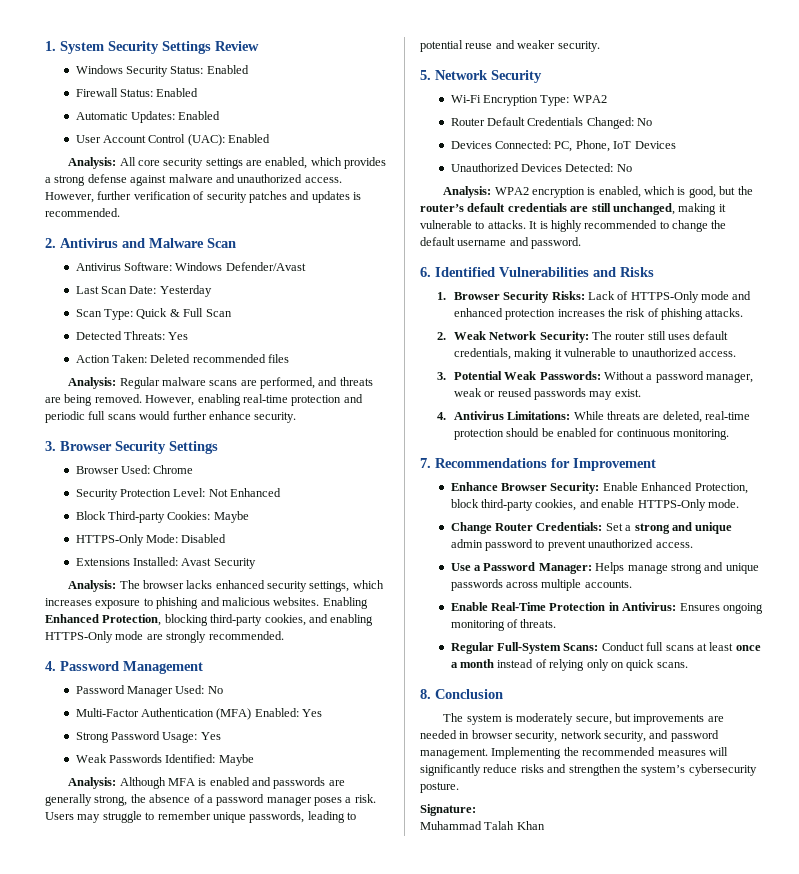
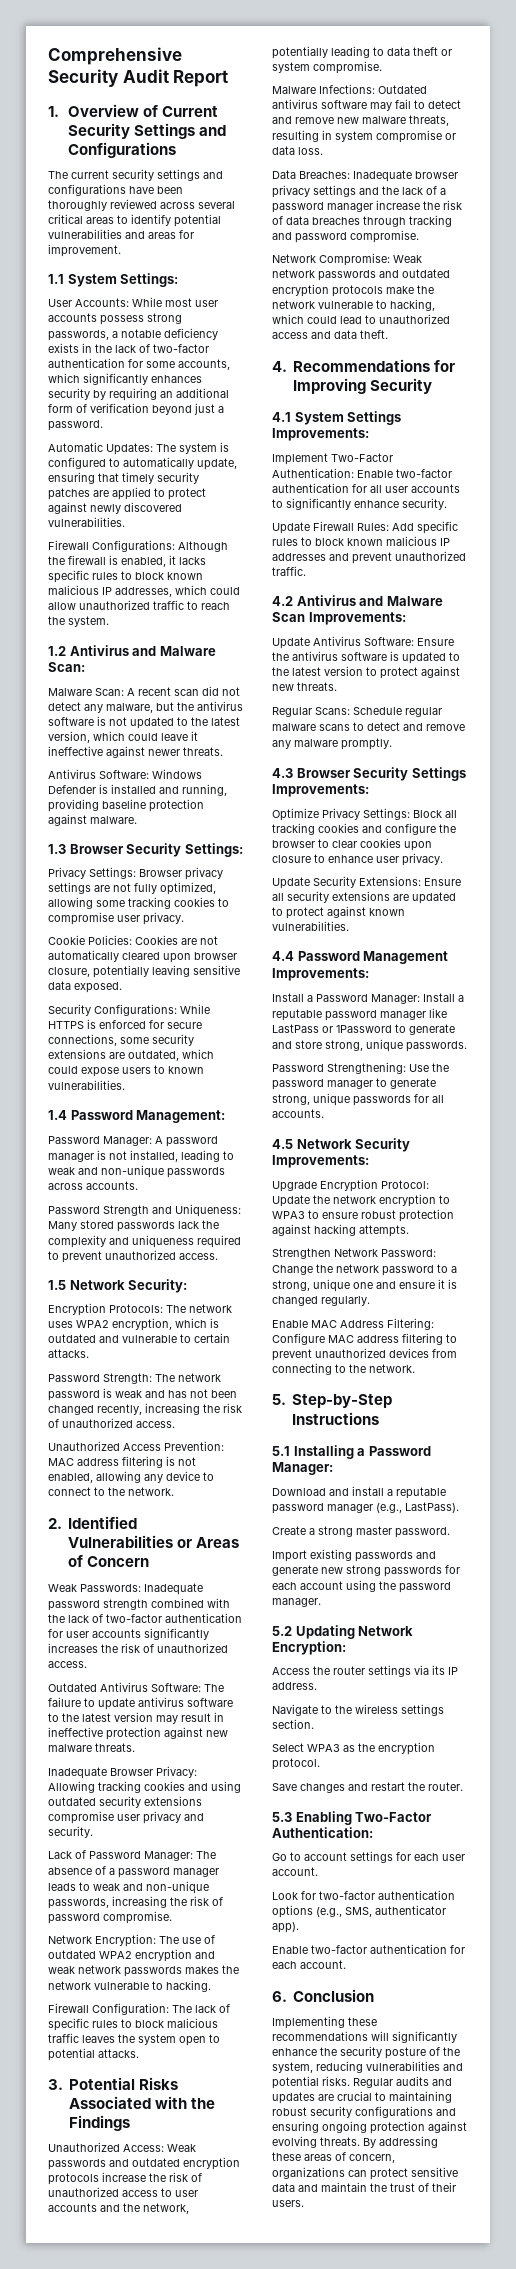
- 1. System Security Settings Review
- Windows Security Status: Enabled
- Firewall Status: Enabled
- Automatic Updates: Enabled
- User Account Control (UAC): Enabled
- Analysis: All core security settings are enabled, which provides a strong defense against malware and unauthorized access. However, further verification of security patches and updates is recommended.
- 2. Antivirus and Malware Scan
- Antivirus Software: Windows Defender/Avast
- Last Scan Date: Yesterday
- Scan Type: Quick & Full Scan
- Detected Threats: Yes
- Action Taken: Deleted recommended files
- Analysis: Regular malware scans are performed, and threats are being removed. However, enabling real-time protection and periodic full scans would further enhance security.
- 3. Browser Security Settings
- Browser Used: Chrome
- Security Protection Level: Not Enhanced
- Block Third-party Cookies: Maybe
- HTTPS-Only Mode: Disabled
- Extensions Installed: Avast Security
- Analysis: The browser lacks enhanced security settings, which increases exposure to phishing and malicious websites. Enabling Enhanced Protection, blocking third-party cookies, and enabling HTTPS-Only mode are strongly recommended.
- 4. Password Management
- Password Manager Used: No
- Multi-Factor Authentication (MFA) Enabled: Yes
- Strong Password Usage: Yes
- Weak Passwords Identified: Maybe
- Analysis: Although MFA is enabled and passwords are generally strong, the absence of a password manager poses a risk. Users may struggle to remember unique passwords, leading to potential reuse and weaker security.
- 5. Network Security
- Wi-Fi Encryption Type: WPA2
- Router Default Credentials Changed: No
- Devices Connected: PC, Phone, IoT Devices
- Unauthorized Devices Detected: No
- Analysis: WPA2 encryption is enabled, which is good, but the router’s default credentials are still unchanged, making it vulnerable to attacks. It is highly recommended to change the default username and password.
- 6. Identified Vulnerabilities and Risks
- 1. Browser Security Risks: Lack of HTTPS-Only mode and enhanced protection increases the risk of phishing attacks.
- 2. Weak Network Security: The router still uses default credentials, making it vulnerable to unauthorized access.
- 3. Potential Weak Passwords: Without a password manager, weak or reused passwords may exist.
- 4. Antivirus Limitations: While threats are deleted, real-time protection should be enabled for continuous monitoring.
- 7. Recommendations for Improvement
- Enhance Browser Security: Enable Enhanced Protection, block third-party cookies, and enable HTTPS-Only mode.
- Change Router Credentials: Set a strong and unique admin password to prevent unauthorized access.
- Use a Password Manager: Helps manage strong and unique passwords across multiple accounts.
- Enable Real-Time Protection in Antivirus: Ensures ongoing monitoring of threats.
- Regular Full-System Scans: Conduct full scans at least once a month instead of relying only on quick scans.
- 8. Conclusion
- The system is moderately secure, but improvements are needed in browser security, network security, and password management. Implementing the recommended measures will significantly reduce risks and strengthen the system’s cybersecurity posture.
- Signature:
- Muhammad Talah Khan
+ Comprehensive Security Audit Report
+ 1. Overview of Current Security Settings and Configurations
+ The current security settings and configurations have been thoroughly reviewed across several critical areas to identify potential vulnerabilities and areas for improvement.
+ 1.1 System Settings:
+ User Accounts: While most user accounts possess strong passwords, a notable deficiency exists in the lack of two-factor authentication for some accounts, which significantly enhances security by requiring an additional form of verification beyond just a password.
+ Automatic Updates: The system is configured to automatically update, ensuring that timely security patches are applied to protect against newly discovered vulnerabilities.
+ Firewall Configurations: Although the firewall is enabled, it lacks specific rules to block known malicious IP addresses, which could allow unauthorized traffic to reach the system.
+ 1.2 Antivirus and Malware Scan:
+ Malware Scan: A recent scan did not detect any malware, but the antivirus software is not updated to the latest version, which could leave it ineffective against newer threats.
+ Antivirus Software: Windows Defender is installed and running, providing baseline protection against malware.
+ 1.3 Browser Security Settings:
+ Privacy Settings: Browser privacy settings are not fully optimized, allowing some tracking cookies to compromise user privacy.
+ Cookie Policies: Cookies are not automatically cleared upon browser closure, potentially leaving sensitive data exposed.
+ Security Configurations: While HTTPS is enforced for secure connections, some security extensions are outdated, which could expose users to known vulnerabilities.
+ 1.4 Password Management:
+ Password Manager: A password manager is not installed, leading to weak and non-unique passwords across accounts.
+ Password Strength and Uniqueness: Many stored passwords lack the complexity and uniqueness required to prevent unauthorized access.
+ 1.5 Network Security:
+ Encryption Protocols: The network uses WPA2 encryption, which is outdated and vulnerable to certain attacks.
+ Password Strength: The network password is weak and has not been changed recently, increasing the risk of unauthorized access.
+ Unauthorized Access Prevention: MAC address filtering is not enabled, allowing any device to connect to the network.
+ 2. Identified Vulnerabilities or Areas of Concern
+ Weak Passwords: Inadequate password strength combined with the lack of two-factor authentication for user accounts significantly increases the risk of unauthorized access.
+ Outdated Antivirus Software: The failure to update antivirus software to the latest version may result in ineffective protection against new malware threats.
+ Inadequate Browser Privacy: Allowing tracking cookies and using outdated security extensions compromise user privacy and security.
+ Lack of Password Manager: The absence of a password manager leads to weak and non-unique passwords, increasing the risk of password compromise.
+ Network Encryption: The use of outdated WPA2 encryption and weak network passwords makes the network vulnerable to hacking.
+ Firewall Configuration: The lack of specific rules to block malicious traffic leaves the system open to potential attacks.
+ 3. Potential Risks Associated with the Findings
+ Unauthorized Access: Weak passwords and outdated encryption protocols increase the risk of unauthorized access to user accounts and the network, potentially leading to data theft or system compromise.
+ Malware Infections: Outdated antivirus software may fail to detect and remove new malware threats, resulting in system compromise or data loss.
+ Data Breaches: Inadequate browser privacy settings and the lack of a password manager increase the risk of data breaches through tracking and password compromise.
+ Network Compromise: Weak network passwords and outdated encryption protocols make the network vulnerable to hacking, which could lead to unauthorized access and data theft.
+ 4. Recommendations for Improving Security
+ 4.1 System Settings Improvements:
+ Implement Two-Factor Authentication: Enable two-factor authentication for all user accounts to significantly enhance security.
+ Update Firewall Rules: Add specific rules to block known malicious IP addresses and prevent unauthorized traffic.
+ 4.2 Antivirus and Malware Scan Improvements:
+ Update Antivirus Software: Ensure the antivirus software is updated to the latest version to protect against new threats.
+ Regular Scans: Schedule regular malware scans to detect and remove any malware promptly.
+ 4.3 Browser Security Settings Improvements:
+ Optimize Privacy Settings: Block all tracking cookies and configure the browser to clear cookies upon closure to enhance user privacy.
+ Update Security Extensions: Ensure all security extensions are updated to protect against known vulnerabilities.
+ 4.4 Password Management Improvements:
+ Install a Password Manager: Install a reputable password manager like LastPass or 1Password to generate and store strong, unique passwords.
+ Password Strengthening: Use the password manager to generate strong, unique passwords for all accounts.
+ 4.5 Network Security Improvements:
+ Upgrade Encryption Protocol: Update the network encryption to WPA3 to ensure robust protection against hacking attempts.
+ Strengthen Network Password: Change the network password to a strong, unique one and ensure it is changed regularly.
+ Enable MAC Address Filtering: Configure MAC address filtering to prevent unauthorized devices from connecting to the network.
+ 5. Step-by-Step Instructions
+ 5.1 Installing a Password Manager:
+ Download and install a reputable password manager (e.g., LastPass).
+ Create a strong master password.
+ Import existing passwords and generate new strong passwords for each account using the password manager.
+ 5.2 Updating Network Encryption:
+ Access the router settings via its IP address.
+ Navigate to the wireless settings section.
+ Select WPA3 as the encryption protocol.
+ Save changes and restart the router.
+ 5.3 Enabling Two-Factor Authentication:
+ Go to account settings for each user account.
+ Look for two-factor authentication options (e.g., SMS, authenticator app).
+ Enable two-factor authentication for each account.
+ 6. Conclusion
+ Implementing these recommendations will significantly enhance the security posture of the system, reducing vulnerabilities and potential risks. Regular audits and updates are crucial to maintaining robust security configurations and ensuring ongoing protection against evolving threats. By addressing these areas of concern, organizations can protect sensitive data and maintain the trust of their users.

